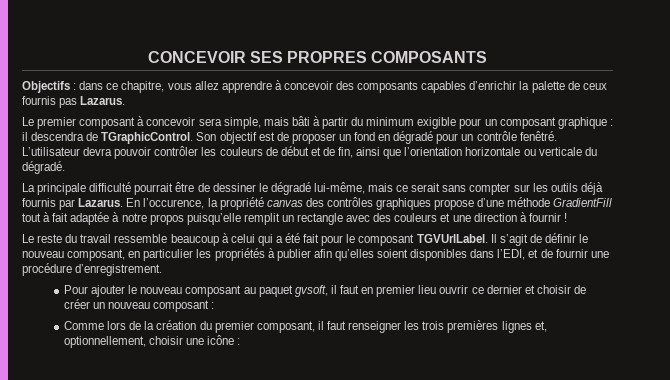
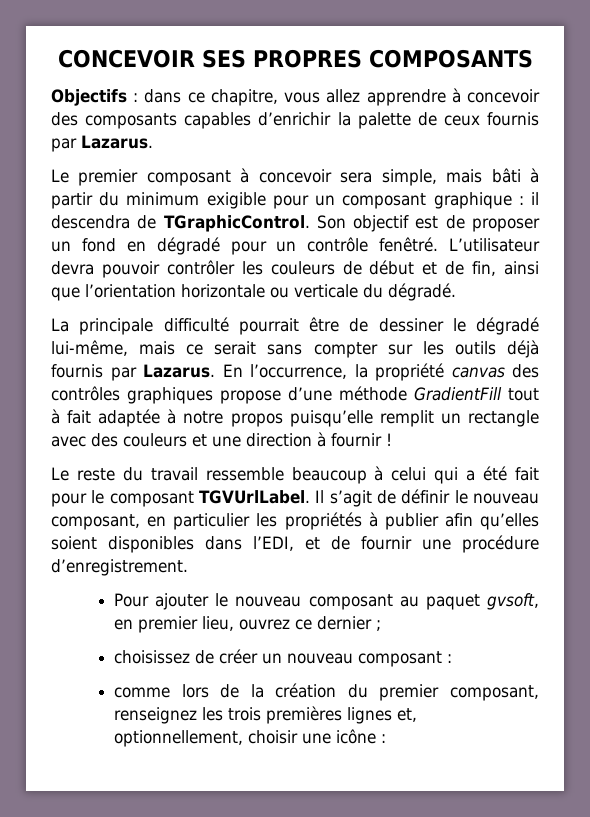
- Objectifs : dans ce chapitre, vous allez apprendre à concevoir des composants capables d’enrichir la palette de ceux fournis pas Lazarus.
+ Objectifs : dans ce chapitre, vous allez apprendre à concevoir des composants capables d’enrichir la palette de ceux fournis par Lazarus.
- En l’occurence, la propriété canvas des contrôles graphiques propose d’une méthode GradientFill tout à fait adaptée à notre propos puisqu’elle remplit un rectangle avec des couleurs et une direction à fournir !
+ En l’occurrence, la propriété canvas des contrôles graphiques propose d’une méthode GradientFill tout à fait adaptée à notre propos puisqu’elle remplit un rectangle avec des couleurs et une direction à fournir !
- Pour ajouter le nouveau composant au paquet gvsoft, il faut en premier lieu ouvrir ce dernier et choisir de créer un nouveau composant :
+ Pour ajouter le nouveau composant au paquet gvsoft, en premier lieu, ouvrez ce dernier ;
+ choisissez de créer un nouveau composant :
- Comme lors de la création du premier composant, il faut renseigner les trois premières lignes et, optionnellement, choisir une icône :
+ comme lors de la création du premier composant, renseignez les trois premières lignes et, optionnellement, choisir une icône :

